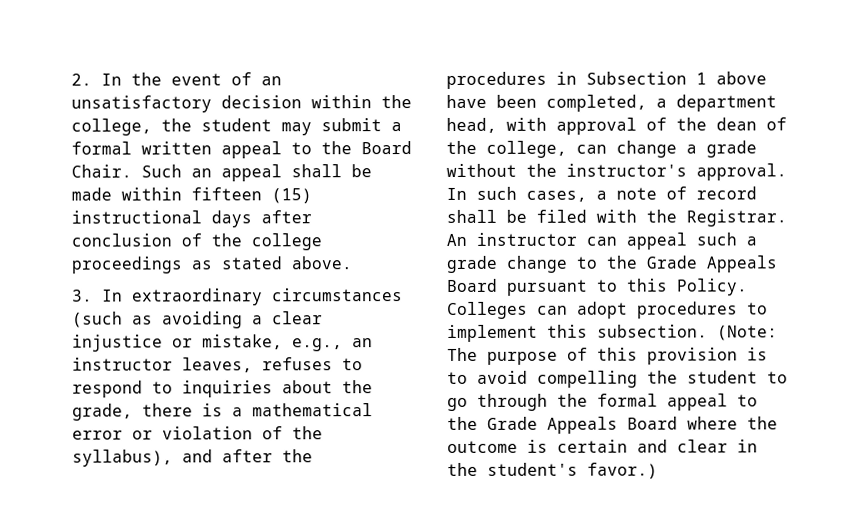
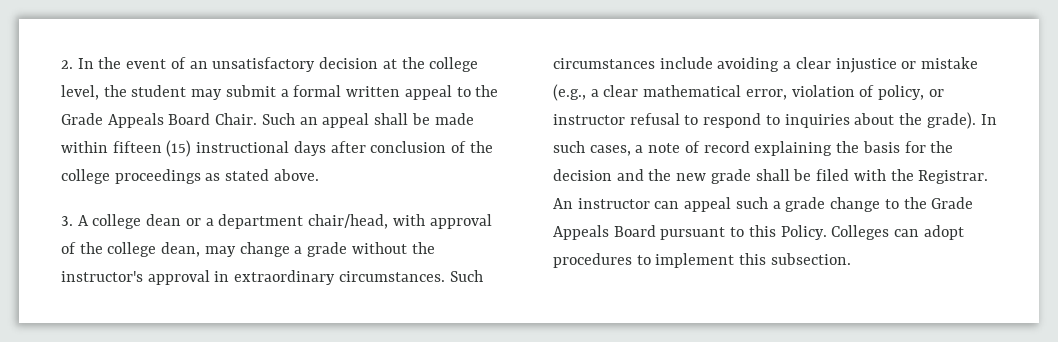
- 2. In the event of an unsatisfactory decision within the college, the student may submit a formal written appeal to the Board Chair.
+ 2. In the event of an unsatisfactory decision at the college level, the student may submit a formal written appeal to the Grade Appeals Board Chair.
- 3. In extraordinary circumstances (such as avoiding a clear injustice or mistake, e.g., an instructor leaves, refuses to respond to inquiries about the grade, there is a mathematical error or violation of the syllabus), and after the procedures in Subsection 1 above have been completed, a department head, with approval of the dean of the college, can change a grade without the instructor's approval.
+ 3. A college dean or a department chair/head, with approval of the college dean, may change a grade without the instructor's approval in extraordinary circumstances. Such circumstances include avoiding a clear injustice or mistake (e.g., a clear mathematical error, violation of policy, or instructor refusal to respond to inquiries about the grade).
- In such cases, a note of record shall be filed with the Registrar.
+ In such cases, a note of record explaining the basis for the decision and the new grade shall be filed with the Registrar.
- (Note: The purpose of this provision is to avoid compelling the student to go through the formal appeal to the Grade Appeals Board where the outcome is certain and clear in the student's favor.)

